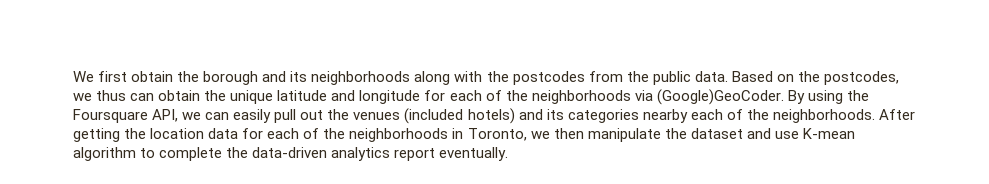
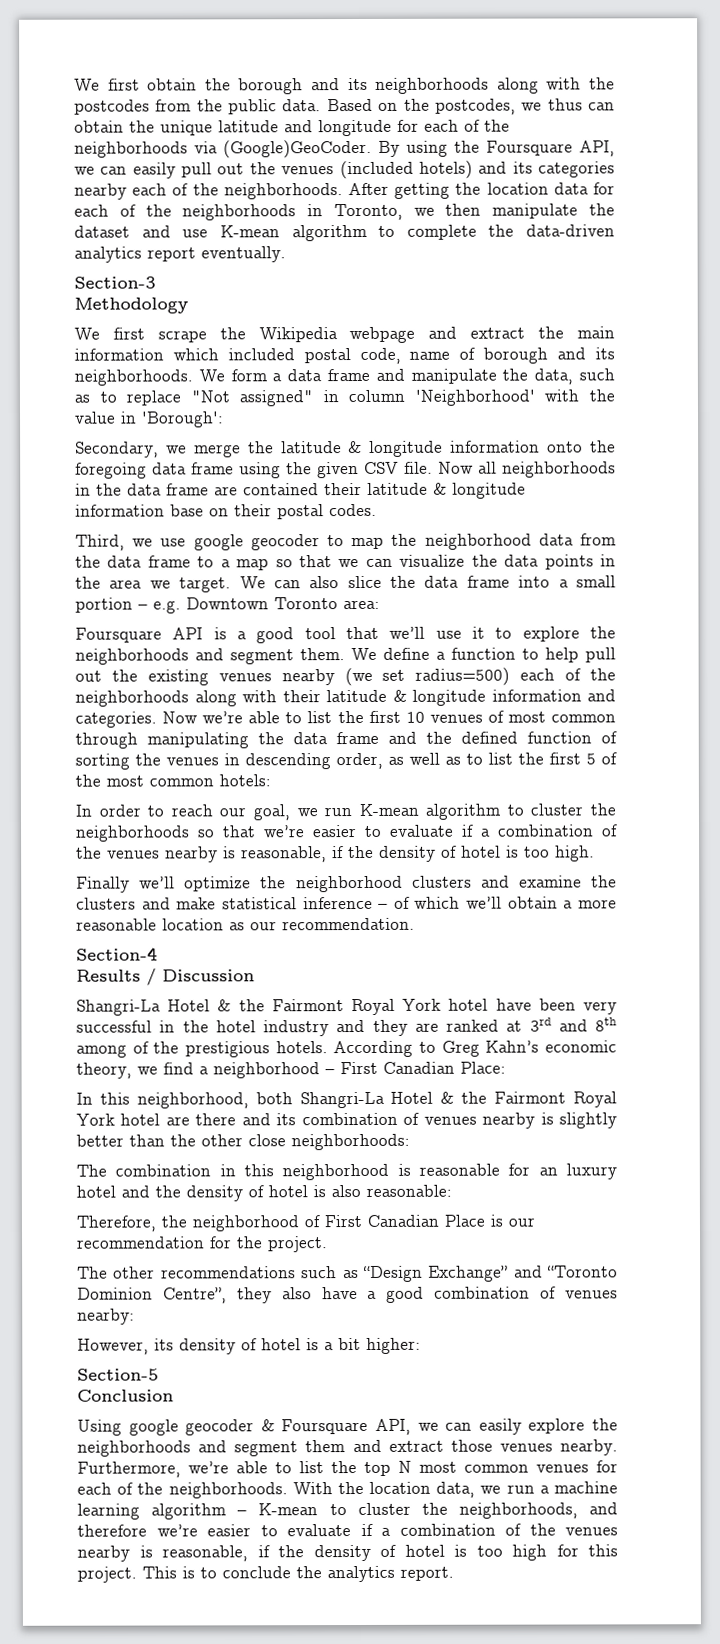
+ Section-3
+ Methodology
+ We first scrape the Wikipedia webpage and extract the main information which included postal code, name of borough and its neighborhoods. We form a data frame and manipulate the data, such as to replace "Not assigned" in column 'Neighborhood' with the value in 'Borough':
+ Secondary, we merge the latitude & longitude information onto the foregoing data frame using the given CSV file. Now all neighborhoods in the data frame are contained their latitude & longitude information base on their postal codes.
+ Third, we use google geocoder to map the neighborhood data from the data frame to a map so that we can visualize the data points in the area we target. We can also slice the data frame into a small portion – e.g. Downtown Toronto area:
+ Foursquare API is a good tool that we’ll use it to explore the neighborhoods and segment them. We define a function to help pull out the existing venues nearby (we set radius=500) each of the neighborhoods along with their latitude & longitude information and categories. Now we’re able to list the first 10 venues of most common through manipulating the data frame and the defined function of sorting the venues in descending order, as well as to list the first 5 of the most common hotels:
+ In order to reach our goal, we run K-mean algorithm to cluster the neighborhoods so that we’re easier to evaluate if a combination of the venues nearby is reasonable, if the density of hotel is too high.
+ Finally we’ll optimize the neighborhood clusters and examine the clusters and make statistical inference – of which we’ll obtain a more reasonable location as our recommendation.
+ Section-4
+ Results / Discussion
+ Shangri-La Hotel & the Fairmont Royal York hotel have been very successful in the hotel industry and they are ranked at 3rd and 8th among of the prestigious hotels. According to Greg Kahn’s economic theory, we find a neighborhood – First Canadian Place:
+ In this neighborhood, both Shangri-La Hotel & the Fairmont Royal York hotel are there and its combination of venues nearby is slightly better than the other close neighborhoods:
+ The combination in this neighborhood is reasonable for an luxury hotel and the density of hotel is also reasonable:
+ Therefore, the neighborhood of First Canadian Place is our recommendation for the project.
+ The other recommendations such as “Design Exchange” and “Toronto Dominion Centre”, they also have a good combination of venues nearby:
+ However, its density of hotel is a bit higher:
+ Section-5
+ Conclusion
+ Using google geocoder & Foursquare API, we can easily explore the neighborhoods and segment them and extract those venues nearby. Furthermore, we’re able to list the top N most common venues for each of the neighborhoods. With the location data, we run a machine learning algorithm – K-mean to cluster the neighborhoods, and therefore we’re easier to evaluate if a combination of the venues nearby is reasonable, if the density of hotel is too high for this project. This is to conclude the analytics report.

